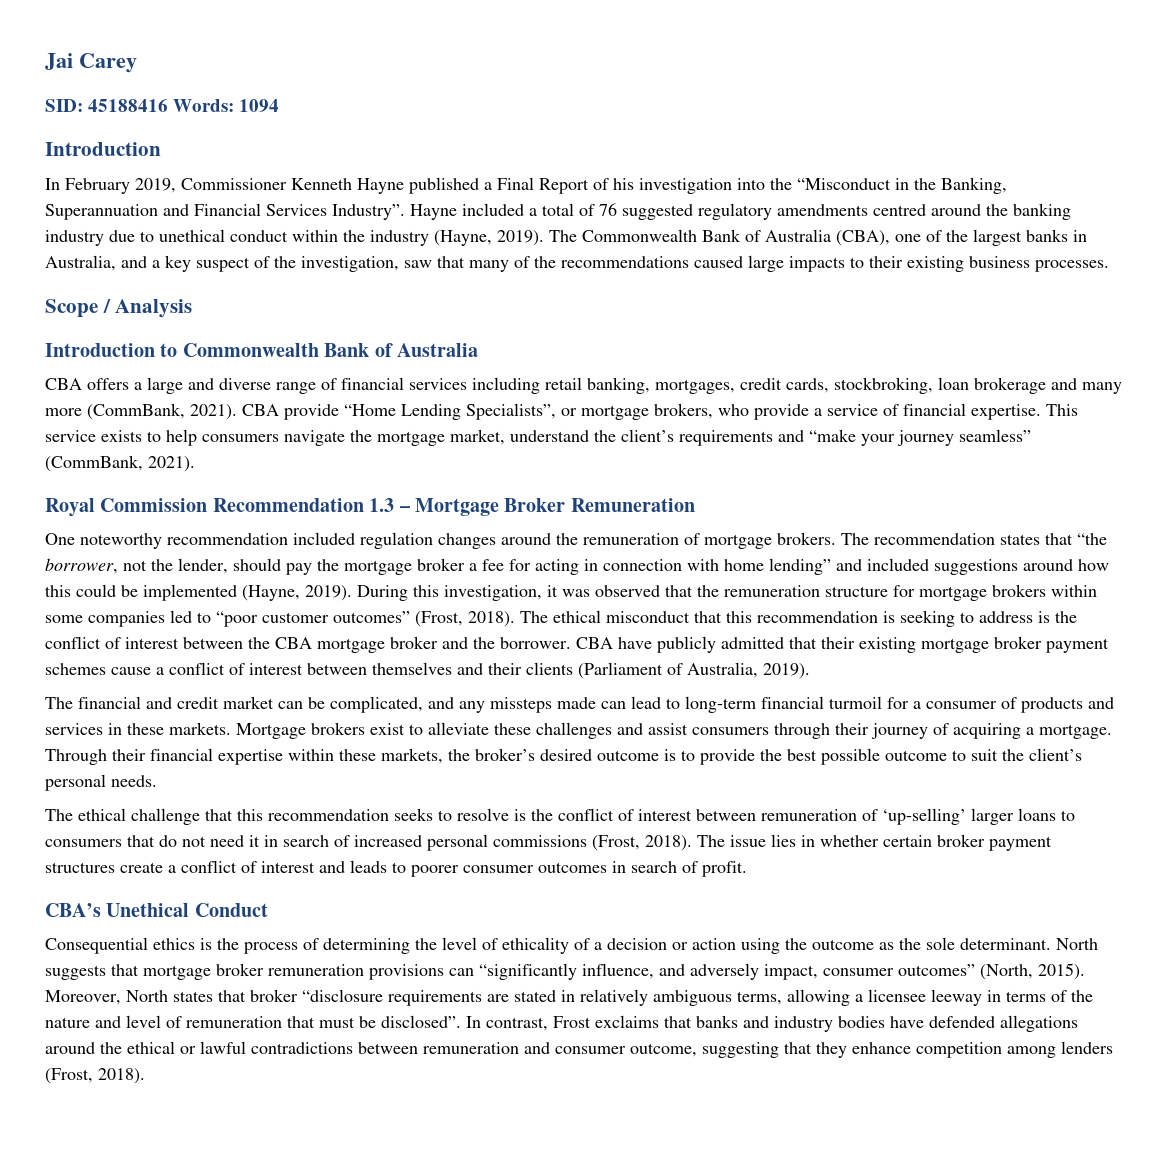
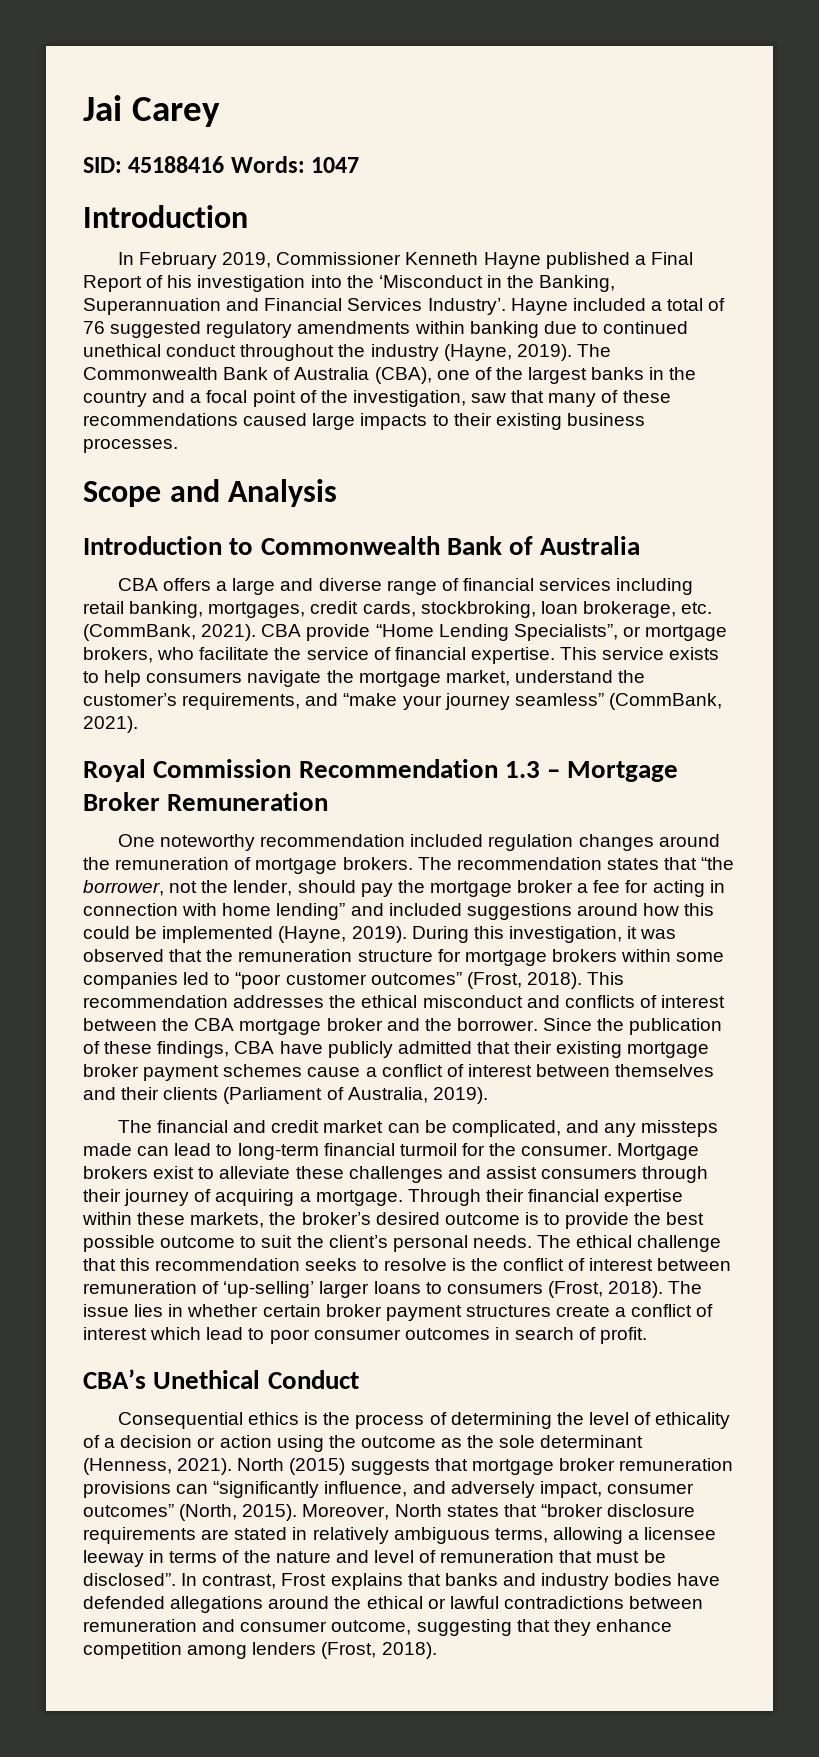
- SID: 45188416 Words: 1094
+ SID: 45188416 Words: 1047
- In February 2019, Commissioner Kenneth Hayne published a Final Report of his investigation into the “Misconduct in the Banking, Superannuation and Financial Services Industry”.
+ In February 2019, Commissioner Kenneth Hayne published a Final Report of his investigation into the ‘Misconduct in the Banking, Superannuation and Financial Services Industry’.
- Hayne included a total of 76 suggested regulatory amendments centred around the banking industry due to unethical conduct within the industry (Hayne, 2019).
+ Hayne included a total of 76 suggested regulatory amendments within banking due to continued unethical conduct throughout the industry (Hayne, 2019).
- The Commonwealth Bank of Australia (CBA), one of the largest banks in Australia, and a key suspect of the investigation, saw that many of the recommendations caused large impacts to their existing business processes.
+ The Commonwealth Bank of Australia (CBA), one of the largest banks in the country and a focal point of the investigation, saw that many of these recommendations caused large impacts to their existing business processes.
- Scope / Analysis
+ Scope and Analysis
- CBA offers a large and diverse range of financial services including retail banking, mortgages, credit cards, stockbroking, loan brokerage and many more (CommBank, 2021).
+ CBA offers a large and diverse range of financial services including retail banking, mortgages, credit cards, stockbroking, loan brokerage, etc. (CommBank, 2021).
- CBA provide “Home Lending Specialists”, or mortgage brokers, who provide a service of financial expertise.
+ CBA provide “Home Lending Specialists”, or mortgage brokers, who facilitate the service of financial expertise.
- This service exists to help consumers navigate the mortgage market, understand the client’s requirements and “make your journey seamless” (CommBank, 2021).
+ This service exists to help consumers navigate the mortgage market, understand the customer’s requirements, and “make your journey seamless” (CommBank, 2021).
- The ethical misconduct that this recommendation is seeking to address is the conflict of interest between the CBA mortgage broker and the borrower.
+ This recommendation addresses the ethical misconduct and conflicts of interest between the CBA mortgage broker and the borrower.
- CBA have publicly admitted that their existing mortgage broker payment schemes cause a conflict of interest between themselves and their clients (Parliament of Australia, 2019).
+ Since the publication of these findings, CBA have publicly admitted that their existing mortgage broker payment schemes cause a conflict of interest between themselves and their clients (Parliament of Australia, 2019).
- The financial and credit market can be complicated, and any missteps made can lead to long-term financial turmoil for a consumer of products and services in these markets.
+ The financial and credit market can be complicated, and any missteps made can lead to long-term financial turmoil for the consumer.
- Through their financial expertise within these markets, the broker’s desired outcome is to provide the best possible outcome to suit the client’s personal needs.
- The ethical challenge that this recommendation seeks to resolve is the conflict of interest between remuneration of ‘up-selling’ larger loans to consumers that do not need it in search of increased personal commissions (Frost, 2018).
+ Through their financial expertise within these markets, the broker’s desired outcome is to provide the best possible outcome to suit the client’s personal needs. The ethical challenge that this recommendation seeks to resolve is the conflict of interest between remuneration of ‘up-selling’ larger loans to consumers (Frost, 2018).
- The issue lies in whether certain broker payment structures create a conflict of interest and leads to poorer consumer outcomes in search of profit.
+ The issue lies in whether certain broker payment structures create a conflict of interest which lead to poor consumer outcomes in search of profit.
- Consequential ethics is the process of determining the level of ethicality of a decision or action using the outcome as the sole determinant. North suggests that mortgage broker remuneration provisions can “significantly influence, and adversely impact, consumer outcomes” (North, 2015).
+ Consequential ethics is the process of determining the level of ethicality of a decision or action using the outcome as the sole determinant (Henness, 2021). North (2015) suggests that mortgage broker remuneration provisions can “significantly influence, and adversely impact, consumer outcomes” (North, 2015).
- Moreover, North states that broker “disclosure requirements are stated in relatively ambiguous terms, allowing a licensee leeway in terms of the nature and level of remuneration that must be disclosed”.
+ Moreover, North states that “broker disclosure requirements are stated in relatively ambiguous terms, allowing a licensee leeway in terms of the nature and level of remuneration that must be disclosed”.
- In contrast, Frost exclaims that banks and industry bodies have defended allegations around the ethical or lawful contradictions between remuneration and consumer outcome, suggesting that they enhance competition among lenders (Frost, 2018).
+ In contrast, Frost explains that banks and industry bodies have defended allegations around the ethical or lawful contradictions between remuneration and consumer outcome, suggesting that they enhance competition among lenders (Frost, 2018).

